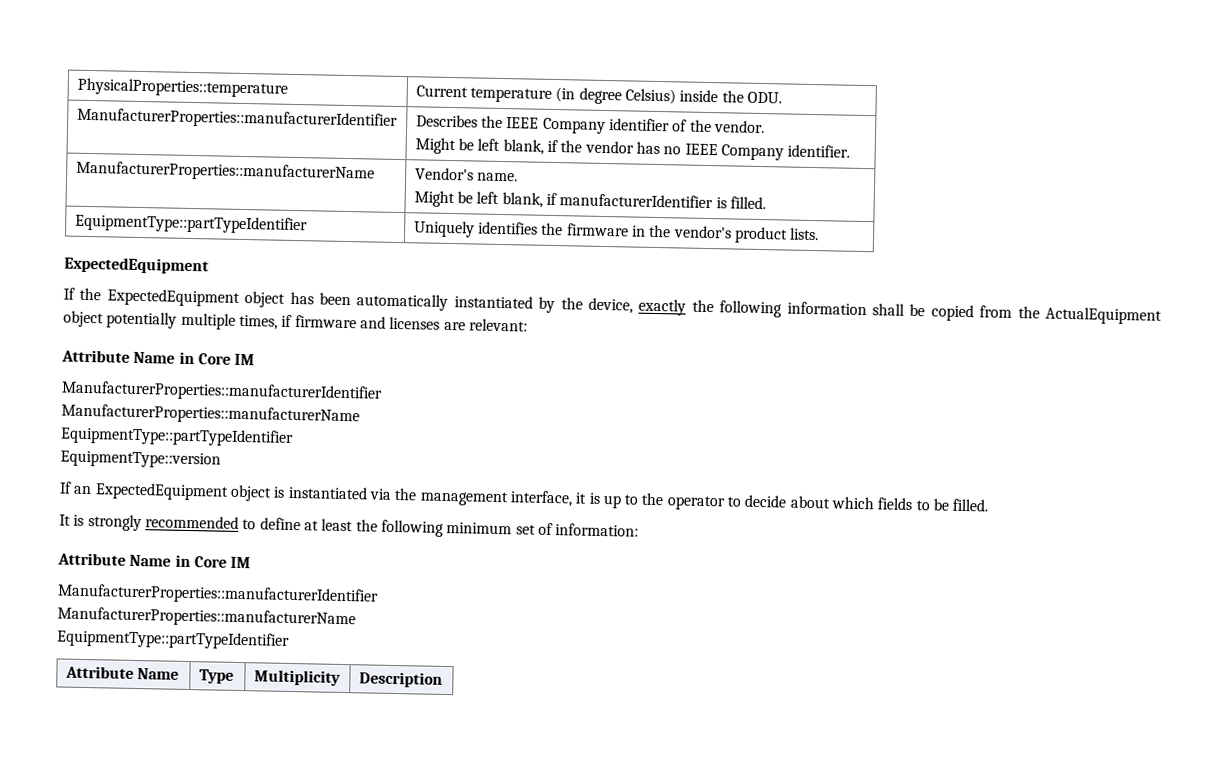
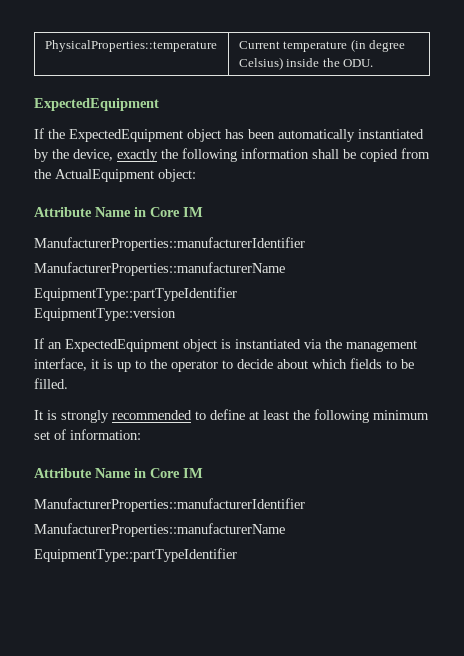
- ManufacturerProperties::manufacturerIdentifier | Describes the IEEE Company identifier of the vendor.
- Might be left blank, if the vendor has no IEEE Company identifier.
- ManufacturerProperties::manufacturerName | Vendor's name.
- Might be left blank, if manufacturerIdentifier is filled.
- EquipmentType::partTypeIdentifier | Uniquely identifies the firmware in the vendor's product lists.
- If the ExpectedEquipment object has been automatically instantiated by the device, exactly the following information shall be copied from the ActualEquipment object potentially multiple times, if firmware and licenses are relevant:
+ If the ExpectedEquipment object has been automatically instantiated by the device, exactly the following information shall be copied from the ActualEquipment object:
- Attribute Name | Type | Multiplicity | Description

